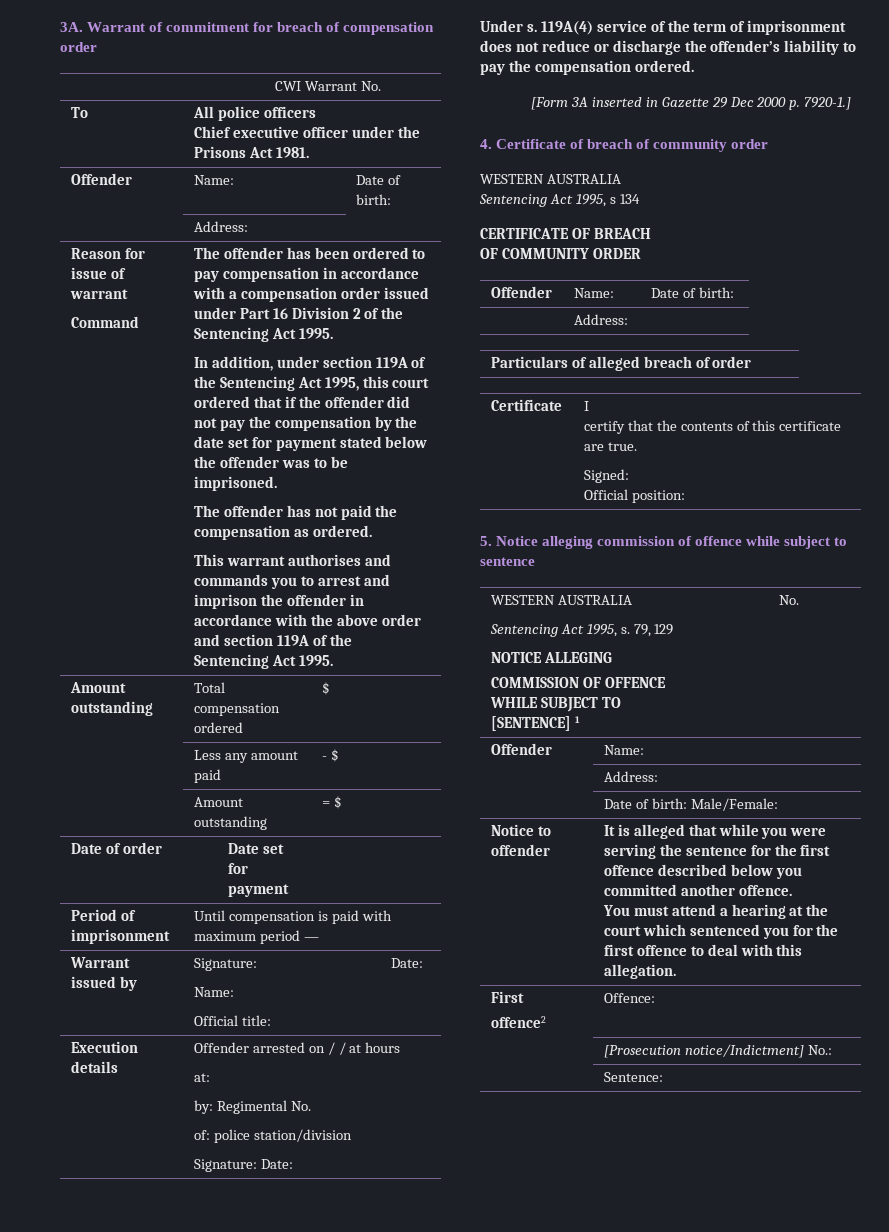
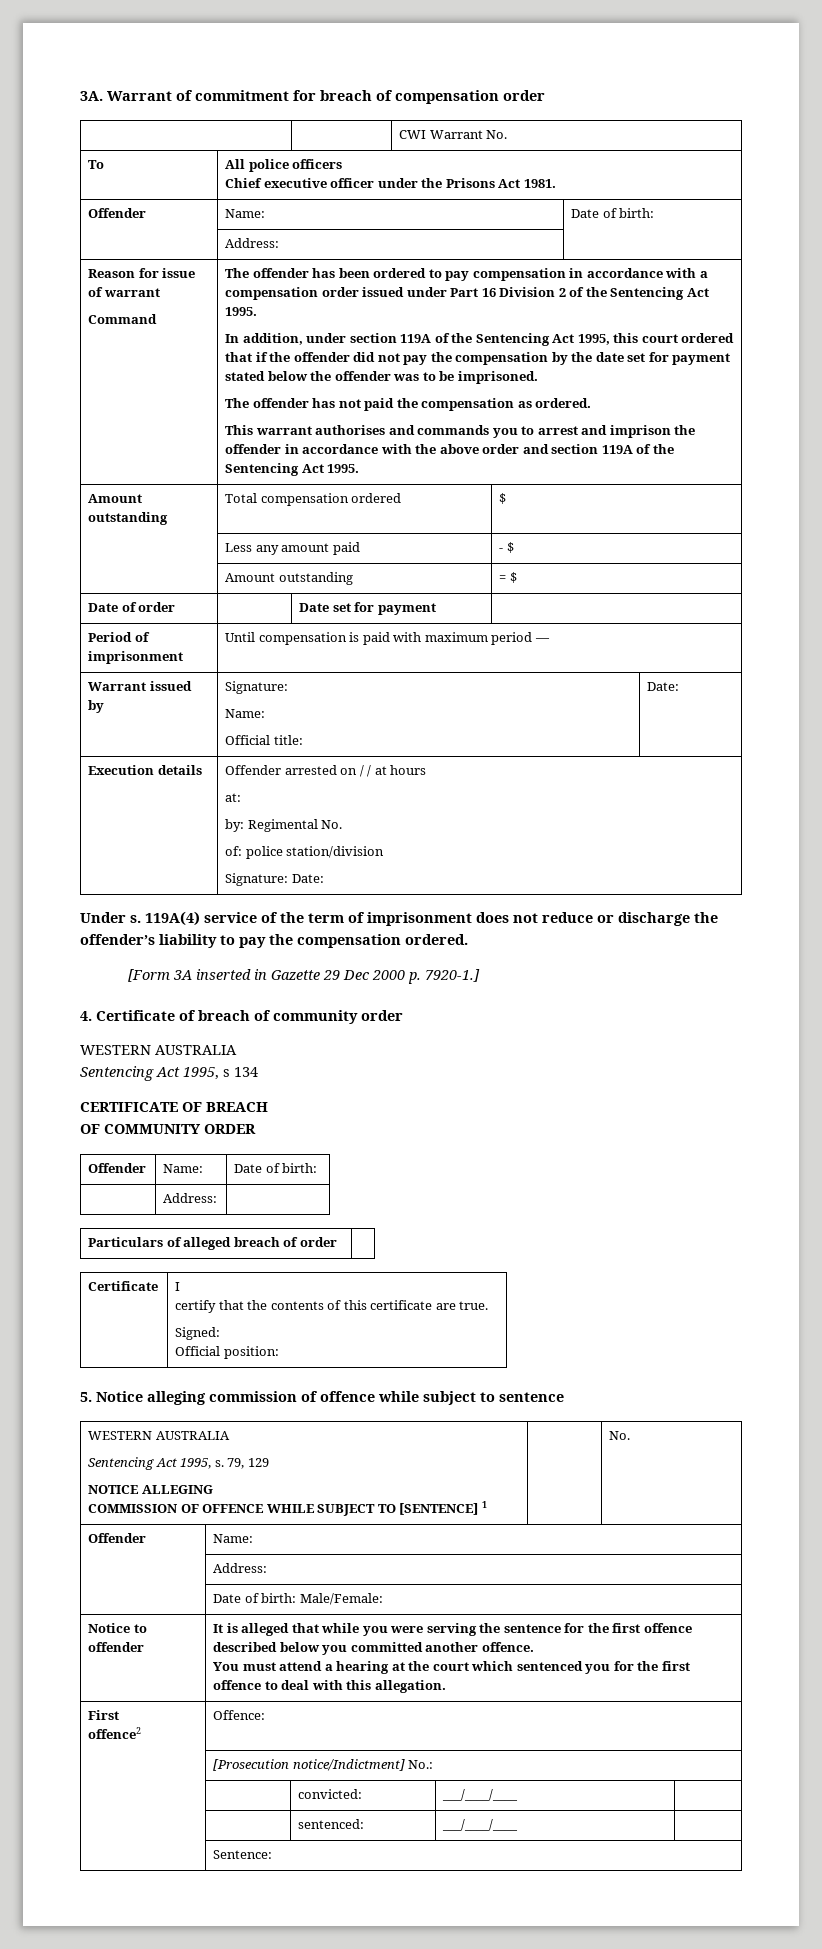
+ | | convicted: | ___/____/____ |
+ | | sentenced: | ___/____/____ |

